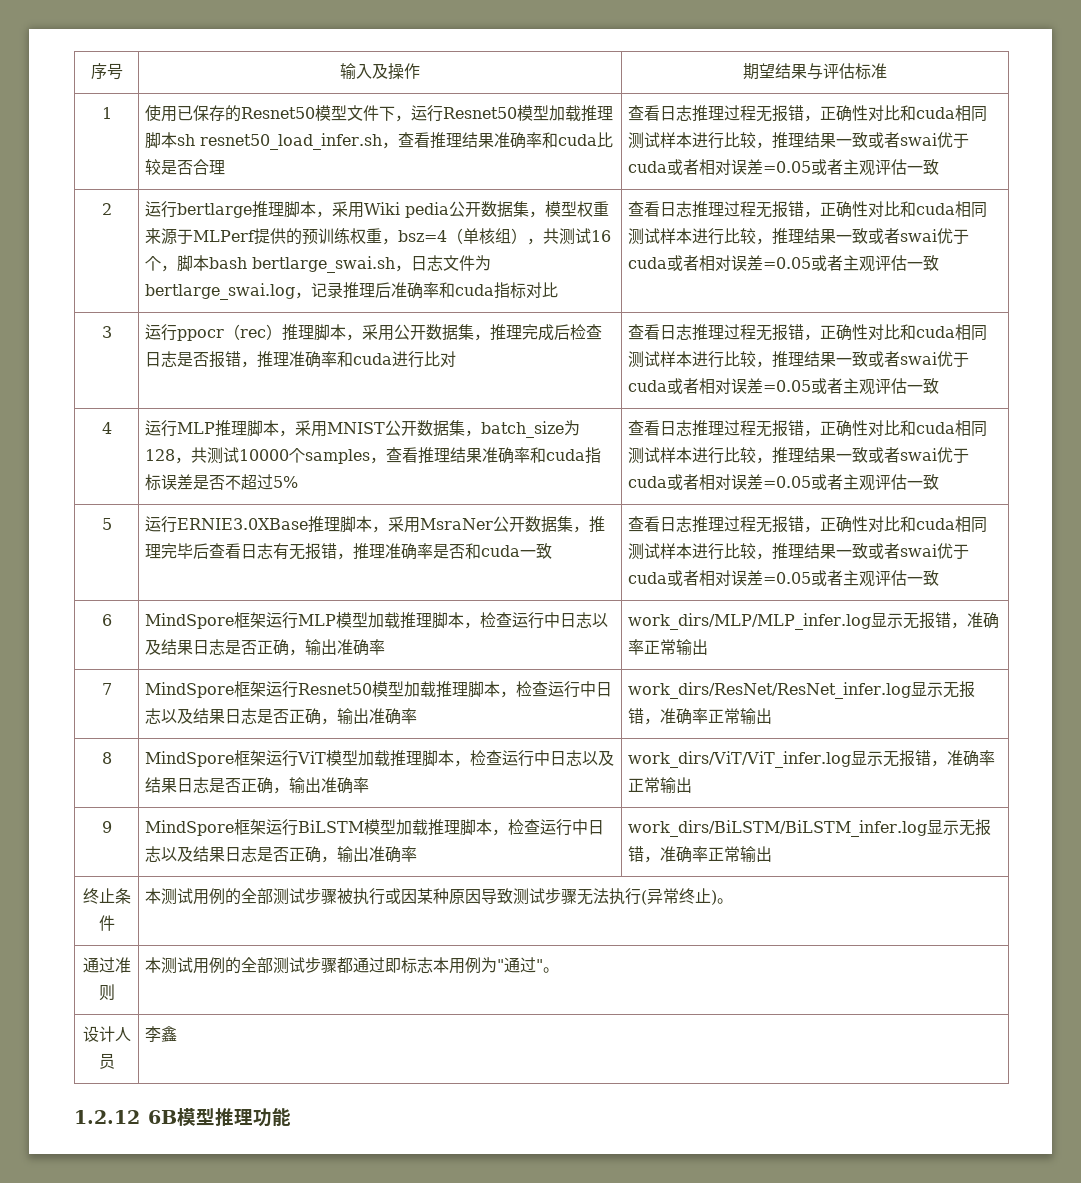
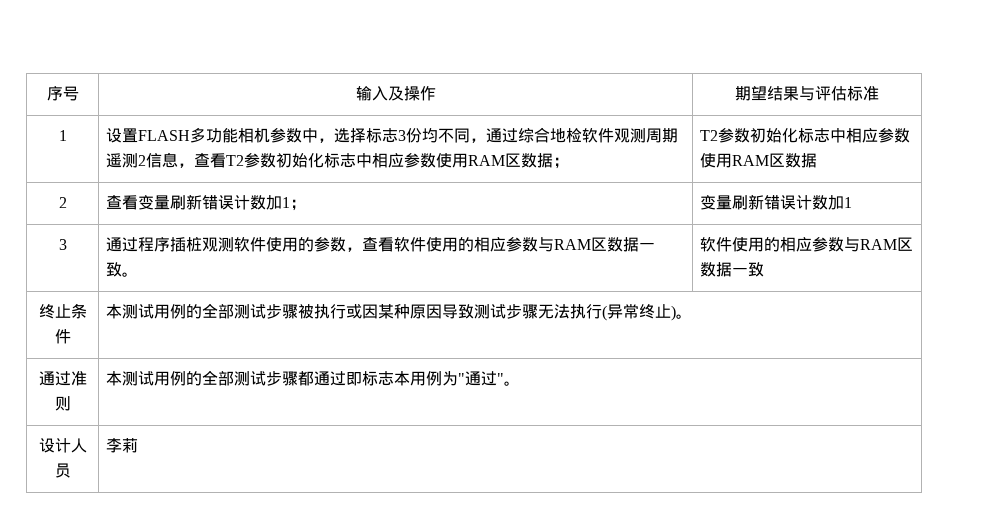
- 使用已保存的Resnet50模型文件下，运行Resnet50模型加载推理脚本sh resnet50_load_infer.sh，查看推理结果准确率和cuda比较是否合理 | 查看日志推理过程无报错，正确性对比和cuda相同测试样本进行比较，推理结果一致或者swai优于cuda或者相对误差=0.05或者主观评估一致
- 2 | 运行bertlarge推理脚本，采用Wiki pedia公开数据集，模型权重来源于MLPerf提供的预训练权重，bsz=4（单核组），共测试16个，脚本bash bertlarge_swai.sh，日志文件为bertlarge_swai.log，记录推理后准确率和cuda指标对比 | 查看日志推理过程无报错，正确性对比和cuda相同测试样本进行比较，推理结果一致或者swai优于cuda或者相对误差=0.05或者主观评估一致
- 3 | 运行ppocr（rec）推理脚本，采用公开数据集，推理完成后检查日志是否报错，推理准确率和cuda进行比对 | 查看日志推理过程无报错，正确性对比和cuda相同测试样本进行比较，推理结果一致或者swai优于cuda或者相对误差=0.05或者主观评估一致
- 4 | 运行MLP推理脚本，采用MNIST公开数据集，batch_size为128，共测试10000个samples，查看推理结果准确率和cuda指标误差是否不超过5% | 查看日志推理过程无报错，正确性对比和cuda相同测试样本进行比较，推理结果一致或者swai优于cuda或者相对误差=0.05或者主观评估一致
- 5 | 运行ERNIE3.0XBase推理脚本，采用MsraNer公开数据集，推理完毕后查看日志有无报错，推理准确率是否和cuda一致 | 查看日志推理过程无报错，正确性对比和cuda相同测试样本进行比较，推理结果一致或者swai优于cuda或者相对误差=0.05或者主观评估一致
- 6 | MindSpore框架运行MLP模型加载推理脚本，检查运行中日志以及结果日志是否正确，输出准确率 | work_dirs/MLP/MLP_infer.log显示无报错，准确率正常输出
- 7 | MindSpore框架运行Resnet50模型加载推理脚本，检查运行中日志以及结果日志是否正确，输出准确率 | work_dirs/ResNet/ResNet_infer.log显示无报错，准确率正常输出
- 8 | MindSpore框架运行ViT模型加载推理脚本，检查运行中日志以及结果日志是否正确，输出准确率 | work_dirs/ViT/ViT_infer.log显示无报错，准确率正常输出
- 9 | MindSpore框架运行BiLSTM模型加载推理脚本，检查运行中日志以及结果日志是否正确，输出准确率 | work_dirs/BiLSTM/BiLSTM_infer.log显示无报错，准确率正常输出
+ 设置FLASH多功能相机参数中，选择标志3份均不同，通过综合地检软件观测周期遥测2信息，查看T2参数初始化标志中相应参数使用RAM区数据； | T2参数初始化标志中相应参数使用RAM区数据
+ 2 | 查看变量刷新错误计数加1； | 变量刷新错误计数加1
+ 3 | 通过程序插桩观测软件使用的参数，查看软件使用的相应参数与RAM区数据一致。 | 软件使用的相应参数与RAM区数据一致
- 设计人员 | 李鑫
- 1.2.12 6B模型推理功能
+ 设计人员 | 李莉

